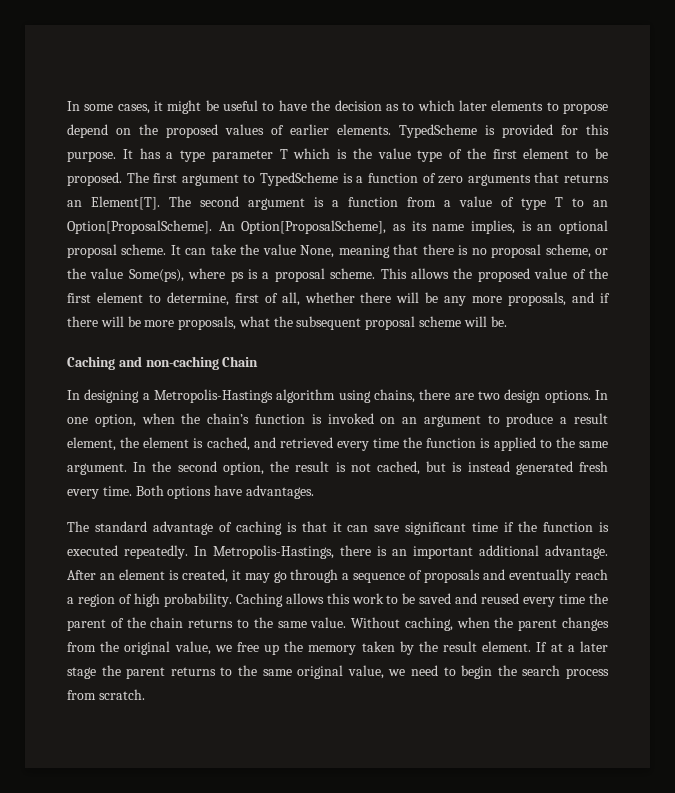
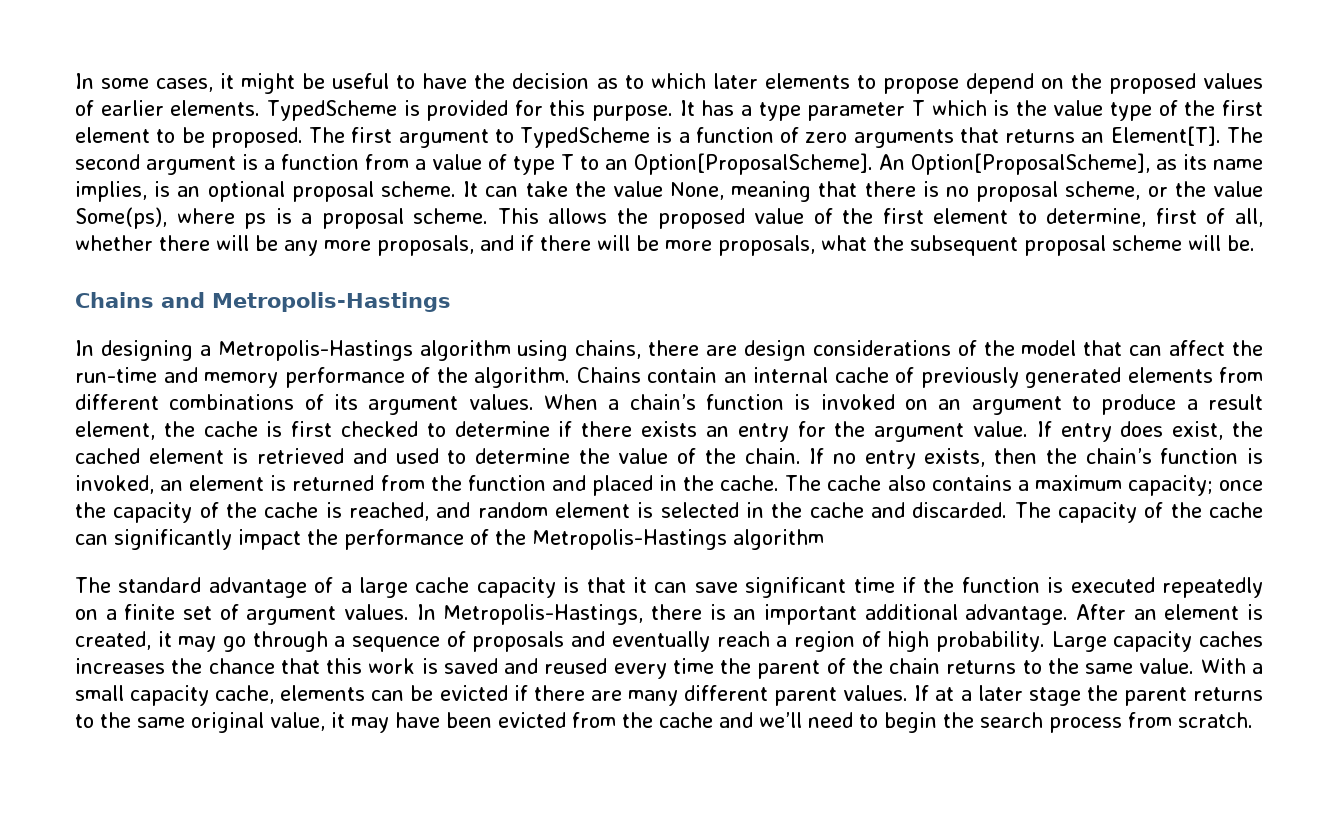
- Caching and non-caching Chain
+ Chains and Metropolis-Hastings
- In designing a Metropolis-Hastings algorithm using chains, there are two design options. In one option, when the chain’s function is invoked on an argument to produce a result element, the element is cached, and retrieved every time the function is applied to the same argument. In the second option, the result is not cached, but is instead generated fresh every time. Both options have advantages.
+ In designing a Metropolis-Hastings algorithm using chains, there are design considerations of the model that can affect the run-time and memory performance of the algorithm. Chains contain an internal cache of previously generated elements from different combinations of its argument values. When a chain’s function is invoked on an argument to produce a result element, the cache is first checked to determine if there exists an entry for the argument value. If entry does exist, the cached element is retrieved and used to determine the value of the chain. If no entry exists, then the chain’s function is invoked, an element is returned from the function and placed in the cache. The cache also contains a maximum capacity; once the capacity of the cache is reached, and random element is selected in the cache and discarded. The capacity of the cache can significantly impact the performance of the Metropolis-Hastings algorithm
- The standard advantage of caching is that it can save significant time if the function is executed repeatedly.
+ The standard advantage of a large cache capacity is that it can save significant time if the function is executed repeatedly on a finite set of argument values.
- Caching allows this work to be saved and reused every time the parent of the chain returns to the same value.
+ Large capacity caches increases the chance that this work is saved and reused every time the parent of the chain returns to the same value.
- Without caching, when the parent changes from the original value, we free up the memory taken by the result element.
+ With a small capacity cache, elements can be evicted if there are many different parent values.
- If at a later stage the parent returns to the same original value, we need to begin the search process from scratch.
+ If at a later stage the parent returns to the same original value, it may have been evicted from the cache and we’ll need to begin the search process from scratch.

